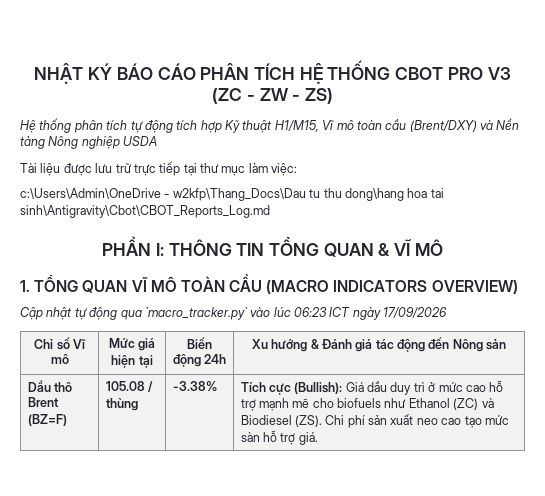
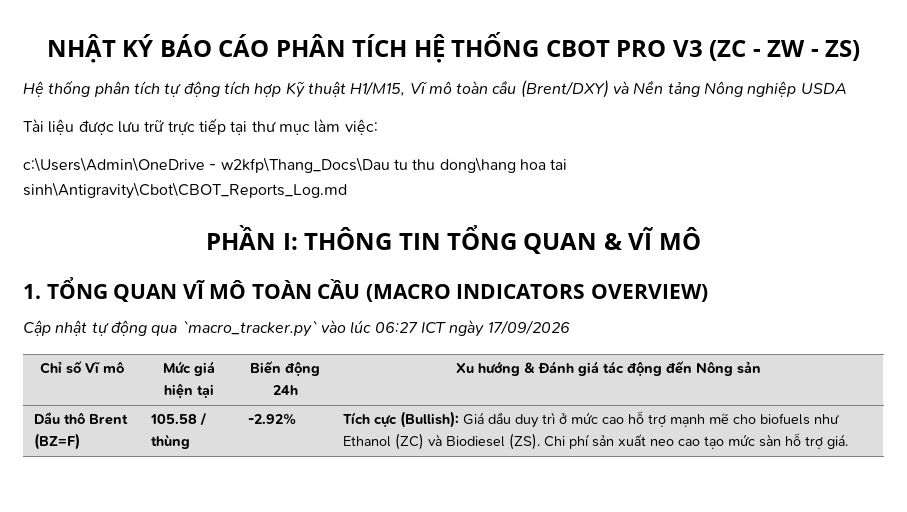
- Cập nhật tự động qua `macro_tracker.py` vào lúc 06:23 ICT ngày 17/09/2026
+ Cập nhật tự động qua `macro_tracker.py` vào lúc 06:27 ICT ngày 17/09/2026
- 105.08 / thùng
+ 105.58 / thùng
- -3.38%
+ -2.92%

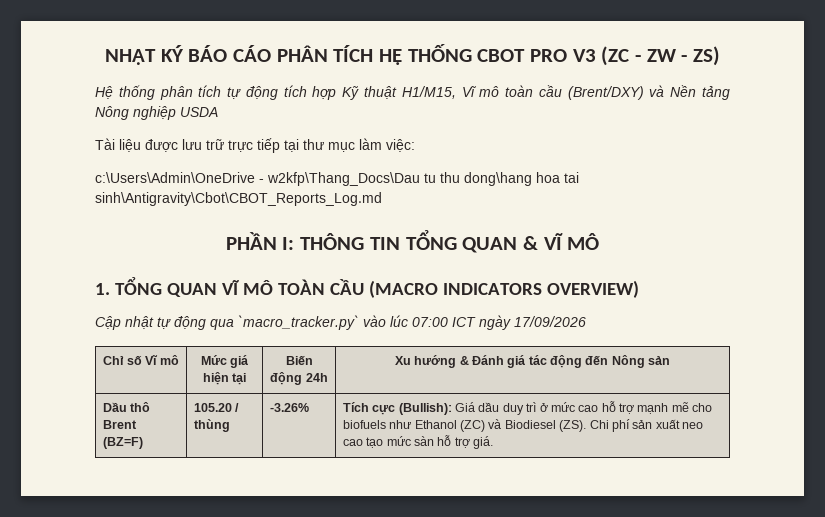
- Cập nhật tự động qua `macro_tracker.py` vào lúc 06:27 ICT ngày 17/09/2026
+ Cập nhật tự động qua `macro_tracker.py` vào lúc 07:00 ICT ngày 17/09/2026
- 105.58 / thùng
+ 105.20 / thùng
- -2.92%
+ -3.26%

